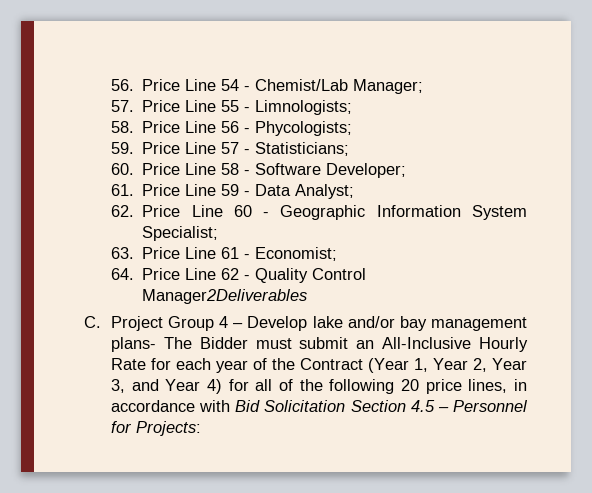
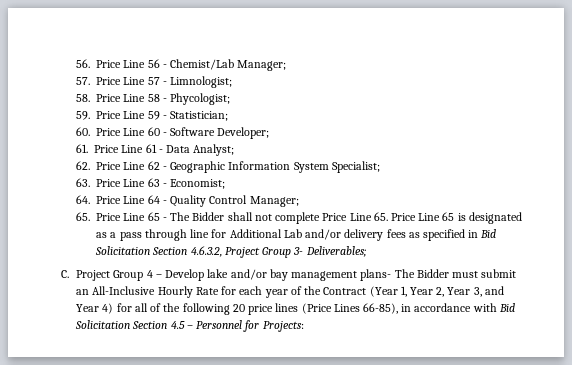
- 56. Price Line 54 - Chemist/Lab Manager;
+ 56. Price Line 56 - Chemist/Lab Manager;
- 57. Price Line 55 - Limnologists;
- 58. Price Line 56 - Phycologists;
- 59. Price Line 57 - Statisticians;
- 60. Price Line 58 - Software Developer;
+ 57. Price Line 57 - Limnologist;
+ 58. Price Line 58 - Phycologist;
+ 59. Price Line 59 - Statistician;
+ 60. Price Line 60 - Software Developer;
- 61. Price Line 59 - Data Analyst;
+ 61. Price Line 61 - Data Analyst;
- 62. Price Line 60 - Geographic Information System Specialist;
+ 62. Price Line 62 - Geographic Information System Specialist;
- 63. Price Line 61 - Economist;
+ 63. Price Line 63 - Economist;
- 64. Price Line 62 - Quality Control Manager2Deliverables
+ 64. Price Line 64 - Quality Control Manager;
+ 65. Price Line 65 - The Bidder shall not complete Price Line 65. Price Line 65 is designated as a pass through line for Additional Lab and/or delivery fees as specified in Bid Solicitation Section 4.6.3.2, Project Group 3- Deliverables;
- C. Project Group 4 – Develop lake and/or bay management plans- The Bidder must submit an All-Inclusive Hourly Rate for each year of the Contract (Year 1, Year 2, Year 3, and Year 4) for all of the following 20 price lines, in accordance with Bid Solicitation Section 4.5 – Personnel for Projects:
+ C. Project Group 4 – Develop lake and/or bay management plans- The Bidder must submit an All-Inclusive Hourly Rate for each year of the Contract (Year 1, Year 2, Year 3, and Year 4) for all of the following 20 price lines (Price Lines 66-85), in accordance with Bid Solicitation Section 4.5 – Personnel for Projects:

